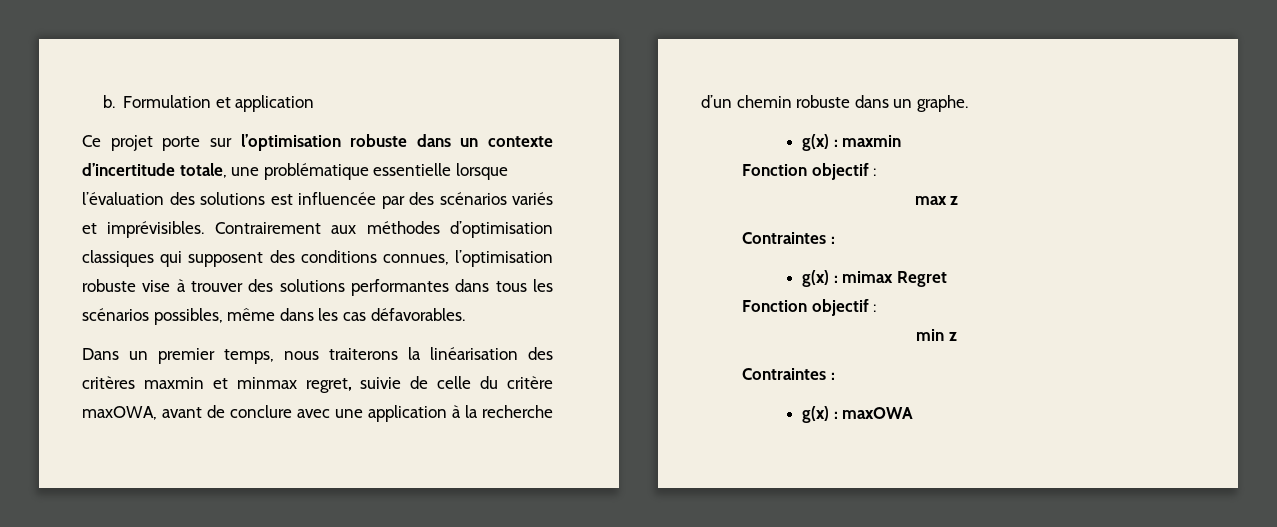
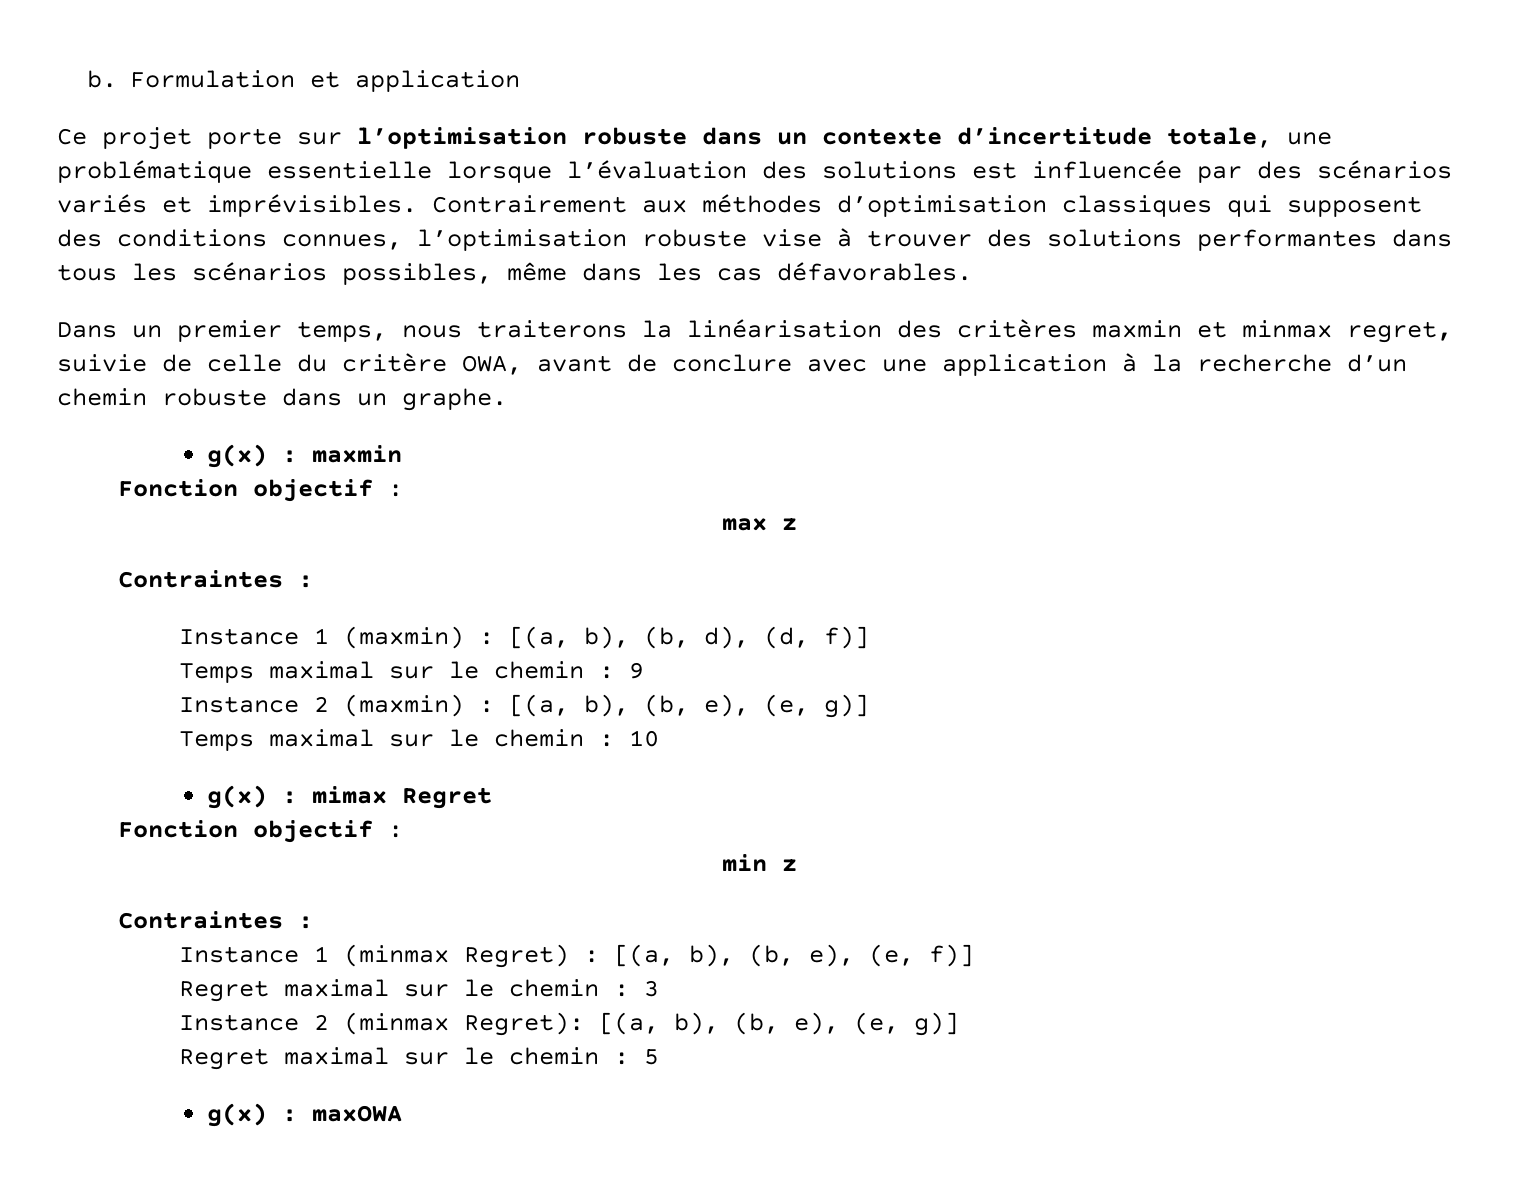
- Dans un premier temps, nous traiterons la linéarisation des critères maxmin et minmax regret, suivie de celle du critère maxOWA, avant de conclure avec une application à la recherche d’un chemin robuste dans un graphe.
+ Dans un premier temps, nous traiterons la linéarisation des critères maxmin et minmax regret, suivie de celle du critère OWA, avant de conclure avec une application à la recherche d’un chemin robuste dans un graphe.
+ Instance 1 (maxmin) : [(a, b), (b, d), (d, f)]
+ Temps maximal sur le chemin : 9
+ Instance 2 (maxmin) : [(a, b), (b, e), (e, g)]
+ Temps maximal sur le chemin : 10
+ Instance 1 (minmax Regret) : [(a, b), (b, e), (e, f)]
+ Regret maximal sur le chemin : 3
+ Instance 2 (minmax Regret): [(a, b), (b, e), (e, g)]
+ Regret maximal sur le chemin : 5

